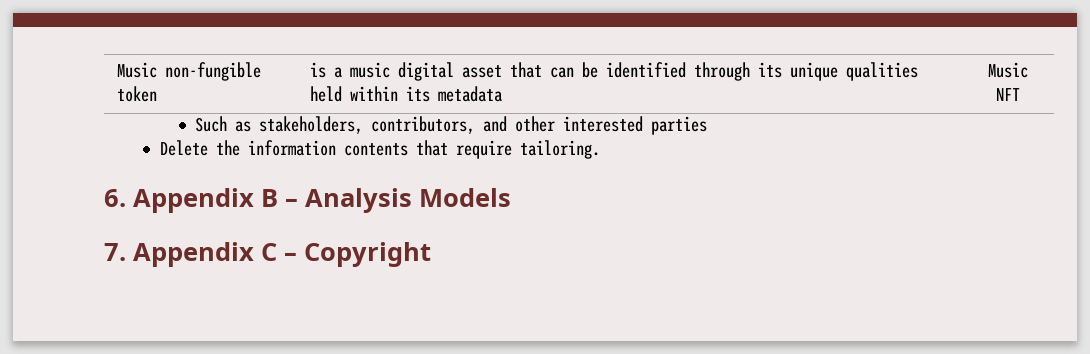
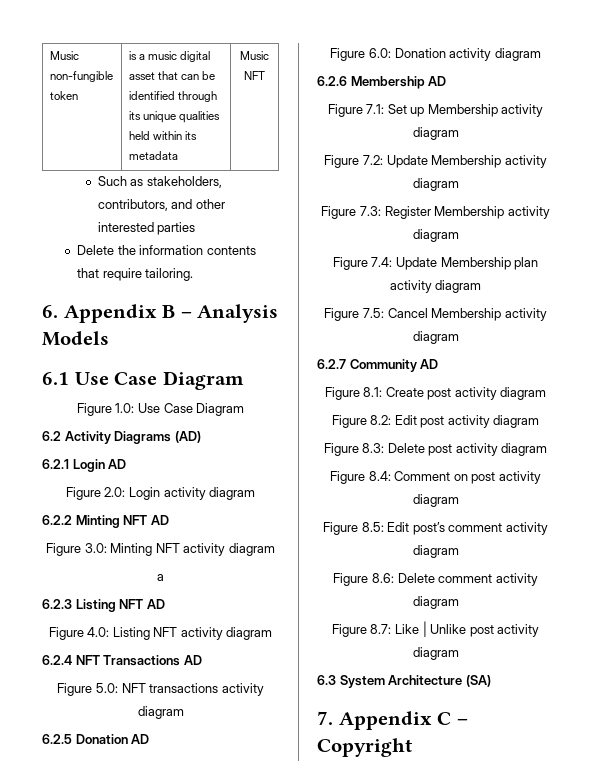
+ 6.1 Use Case Diagram
+ Figure 1.0: Use Case Diagram
+ 6.2 Activity Diagrams (AD)
+ 6.2.1 Login AD
+ Figure 2.0: Login activity diagram
+ 6.2.2 Minting NFT AD
+ Figure 3.0: Minting NFT activity diagram
+ a
+ 6.2.3 Listing NFT AD
+ Figure 4.0: Listing NFT activity diagram
+ 6.2.4 NFT Transactions AD
+ Figure 5.0: NFT transactions activity diagram
+ 6.2.5 Donation AD
+ Figure 6.0: Donation activity diagram
+ 6.2.6 Membership AD
+ Figure 7.1: Set up Membership activity diagram
+ Figure 7.2: Update Membership activity diagram
+ Figure 7.3: Register Membership activity diagram
+ Figure 7.4: Update Membership plan activity diagram
+ Figure 7.5: Cancel Membership activity diagram
+ 6.2.7 Community AD
+ Figure 8.1: Create post activity diagram
+ Figure 8.2: Edit post activity diagram
+ Figure 8.3: Delete post activity diagram
+ Figure 8.4: Comment on post activity diagram
+ Figure 8.5: Edit post’s comment activity diagram
+ Figure 8.6: Delete comment activity diagram
+ Figure 8.7: Like | Unlike post activity diagram
+ 6.3 System Architecture (SA)

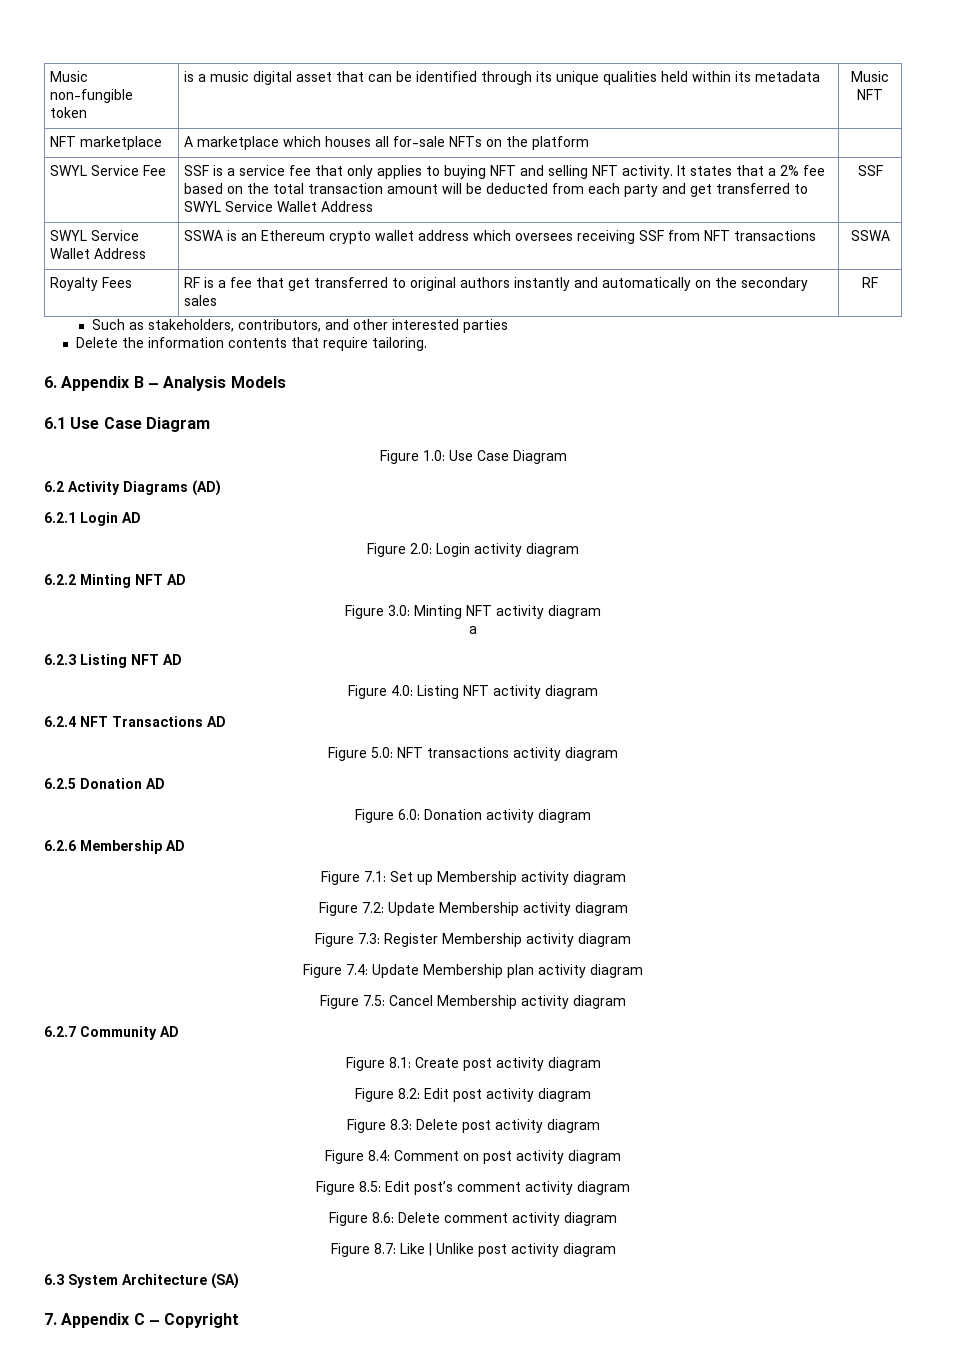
+ NFT marketplace | A marketplace which houses all for-sale NFTs on the platform |
+ SWYL Service Fee | SSF is a service fee that only applies to buying NFT and selling NFT activity. It states that a 2% fee based on the total transaction amount will be deducted from each party and get transferred to SWYL Service Wallet Address | SSF
+ SWYL Service Wallet Address | SSWA is an Ethereum crypto wallet address which oversees receiving SSF from NFT transactions | SSWA
+ Royalty Fees | RF is a fee that get transferred to original authors instantly and automatically on the secondary sales | RF

